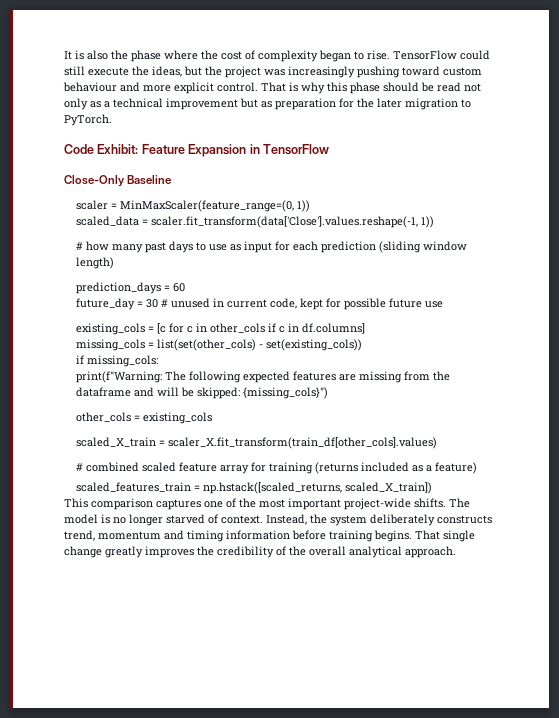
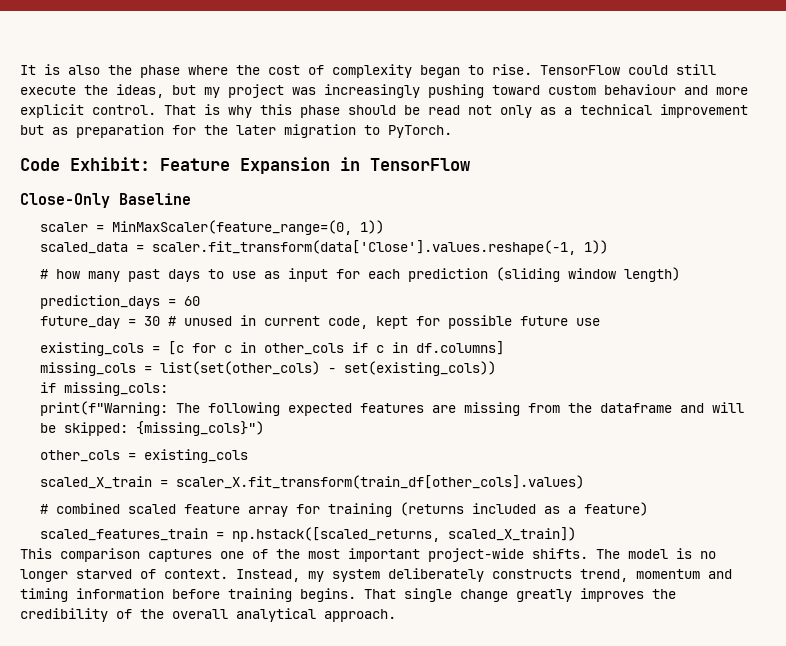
- TensorFlow could still execute the ideas, but the project was increasingly pushing toward custom behaviour and more explicit control.
+ TensorFlow could still execute the ideas, but my project was increasingly pushing toward custom behaviour and more explicit control.
- Instead, the system deliberately constructs trend, momentum and timing information before training begins.
+ Instead, my system deliberately constructs trend, momentum and timing information before training begins.

